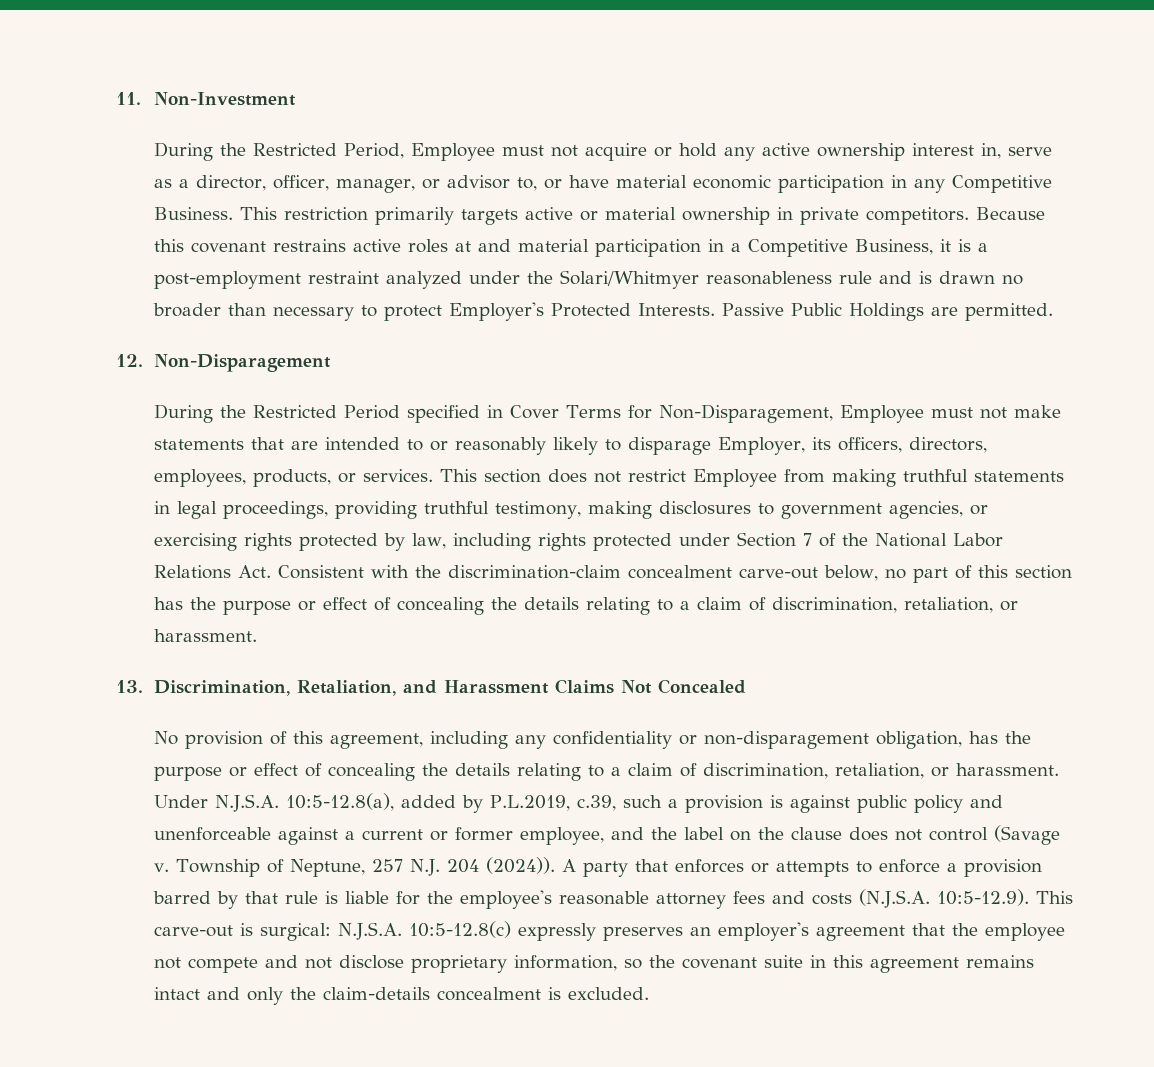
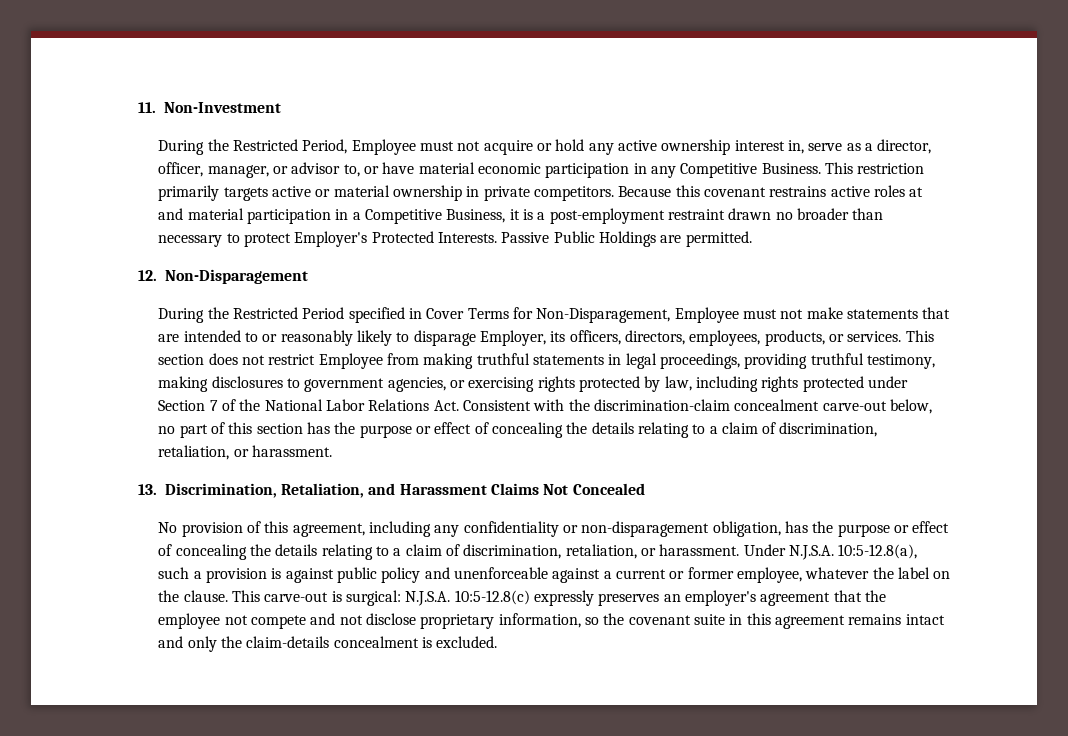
- Because this covenant restrains active roles at and material participation in a Competitive Business, it is a post-employment restraint analyzed under the Solari/Whitmyer reasonableness rule and is drawn no broader than necessary to protect Employer's Protected Interests.
+ Because this covenant restrains active roles at and material participation in a Competitive Business, it is a post-employment restraint drawn no broader than necessary to protect Employer's Protected Interests.
- Under N.J.S.A. 10:5-12.8(a), added by P.L.2019, c.39, such a provision is against public policy and unenforceable against a current or former employee, and the label on the clause does not control (Savage v. Township of Neptune, 257 N.J. 204 (2024)). A party that enforces or attempts to enforce a provision barred by that rule is liable for the employee's reasonable attorney fees and costs (N.J.S.A. 10:5-12.9). This carve-out is surgical: N.J.S.A. 10:5-12.8(c) expressly preserves an employer's agreement that the employee not compete and not disclose proprietary information, so the covenant suite in this agreement remains intact and only the claim-details concealment is excluded.
+ Under N.J.S.A. 10:5-12.8(a), such a provision is against public policy and unenforceable against a current or former employee, whatever the label on the clause. This carve-out is surgical: N.J.S.A. 10:5-12.8(c) expressly preserves an employer's agreement that the employee not compete and not disclose proprietary information, so the covenant suite in this agreement remains intact and only the claim-details concealment is excluded.

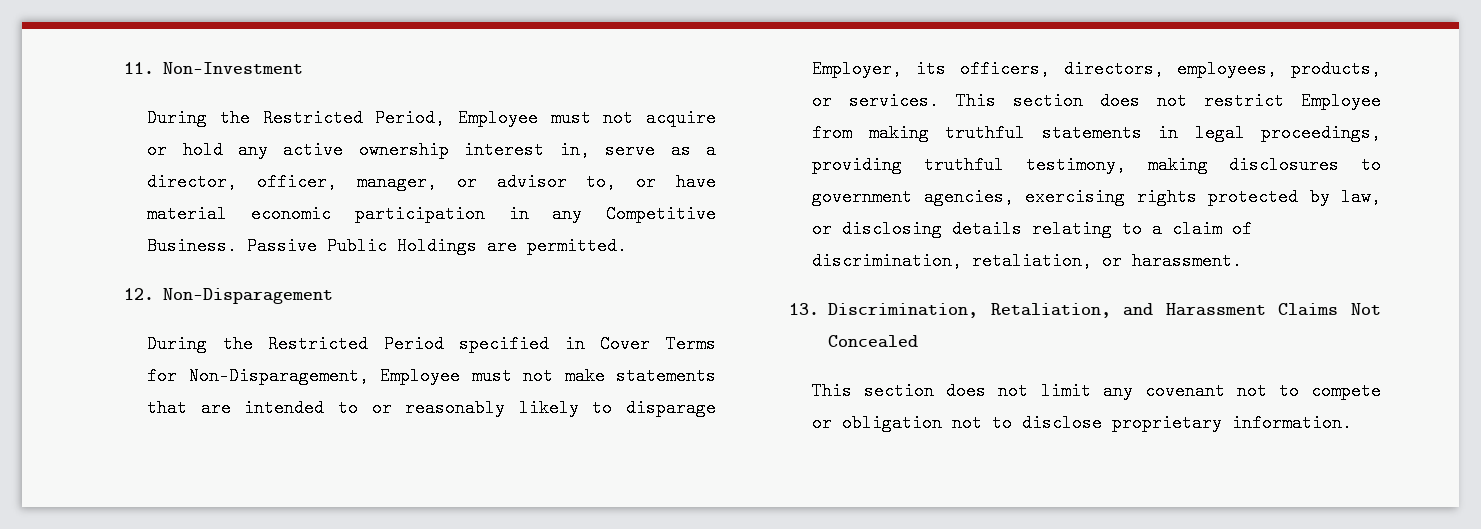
- This restriction primarily targets active or material ownership in private competitors. Because this covenant restrains active roles at and material participation in a Competitive Business, it is a post-employment restraint drawn no broader than necessary to protect Employer's Protected Interests.
- This section does not restrict Employee from making truthful statements in legal proceedings, providing truthful testimony, making disclosures to government agencies, or exercising rights protected by law, including rights protected under Section 7 of the National Labor Relations Act. Consistent with the discrimination-claim concealment carve-out below, no part of this section has the purpose or effect of concealing the details relating to a claim of discrimination, retaliation, or harassment.
+ This section does not restrict Employee from making truthful statements in legal proceedings, providing truthful testimony, making disclosures to government agencies, exercising rights protected by law, or disclosing details relating to a claim of discrimination, retaliation, or harassment.
- No provision of this agreement, including any confidentiality or non-disparagement obligation, has the purpose or effect of concealing the details relating to a claim of discrimination, retaliation, or harassment. Under N.J.S.A. 10:5-12.8(a), such a provision is against public policy and unenforceable against a current or former employee, whatever the label on the clause. This carve-out is surgical: N.J.S.A. 10:5-12.8(c) expressly preserves an employer's agreement that the employee not compete and not disclose proprietary information, so the covenant suite in this agreement remains intact and only the claim-details concealment is excluded.
+ This section does not limit any covenant not to compete or obligation not to disclose proprietary information.

